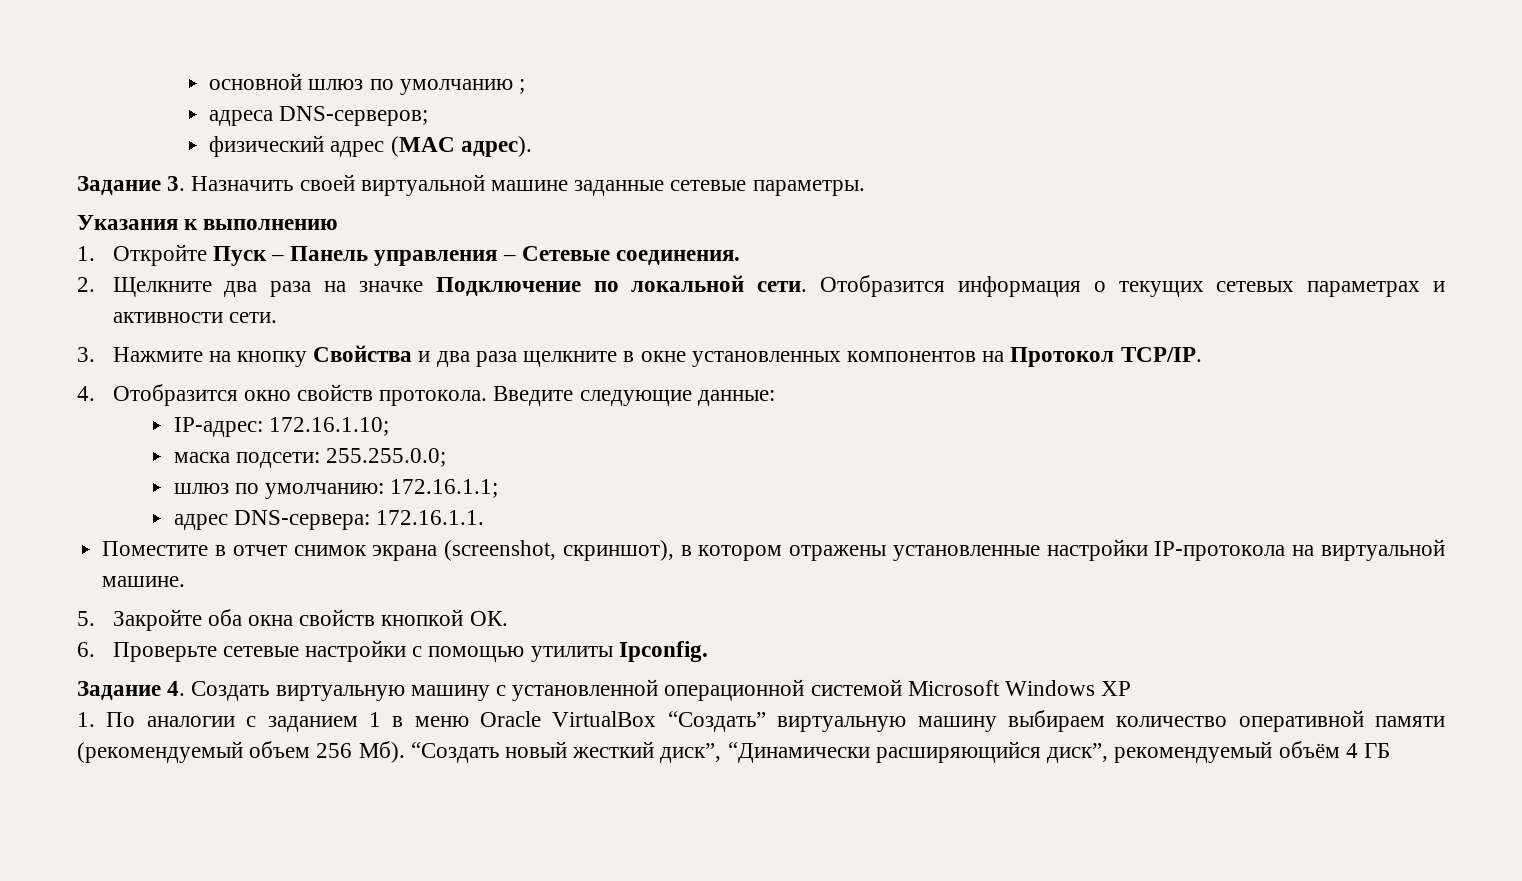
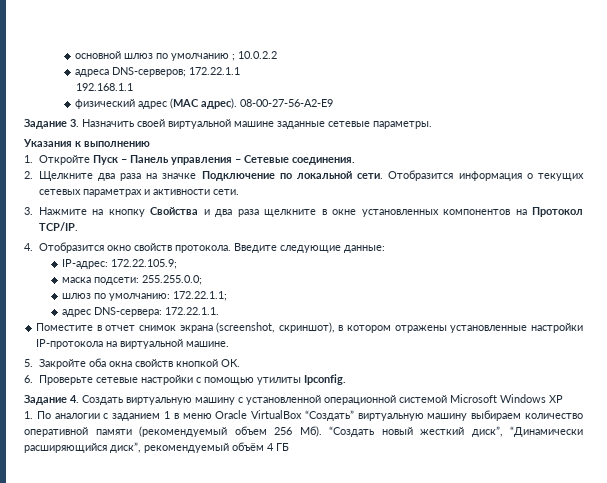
- основной шлюз по умолчанию ;
+ основной шлюз по умолчанию ; 10.0.2.2
- адреса DNS-серверов;
+ адреса DNS-серверов; 172.22.1.1
+ 192.168.1.1
+ 08-00-27-56-A2-E9
- IP-адрес: 172.16.1.10;
+ IP-адрес: 172.22.105.9;
- шлюз по умолчанию: 172.16.1.1;
+ шлюз по умолчанию: 172.22.1.1;
- адрес DNS-сервера: 172.16.1.1.
+ адрес DNS-сервера: 172.22.1.1.

